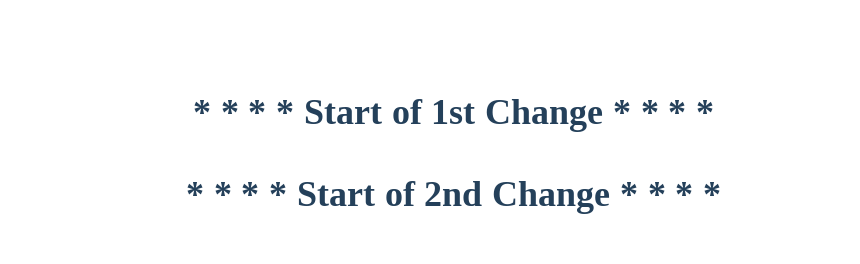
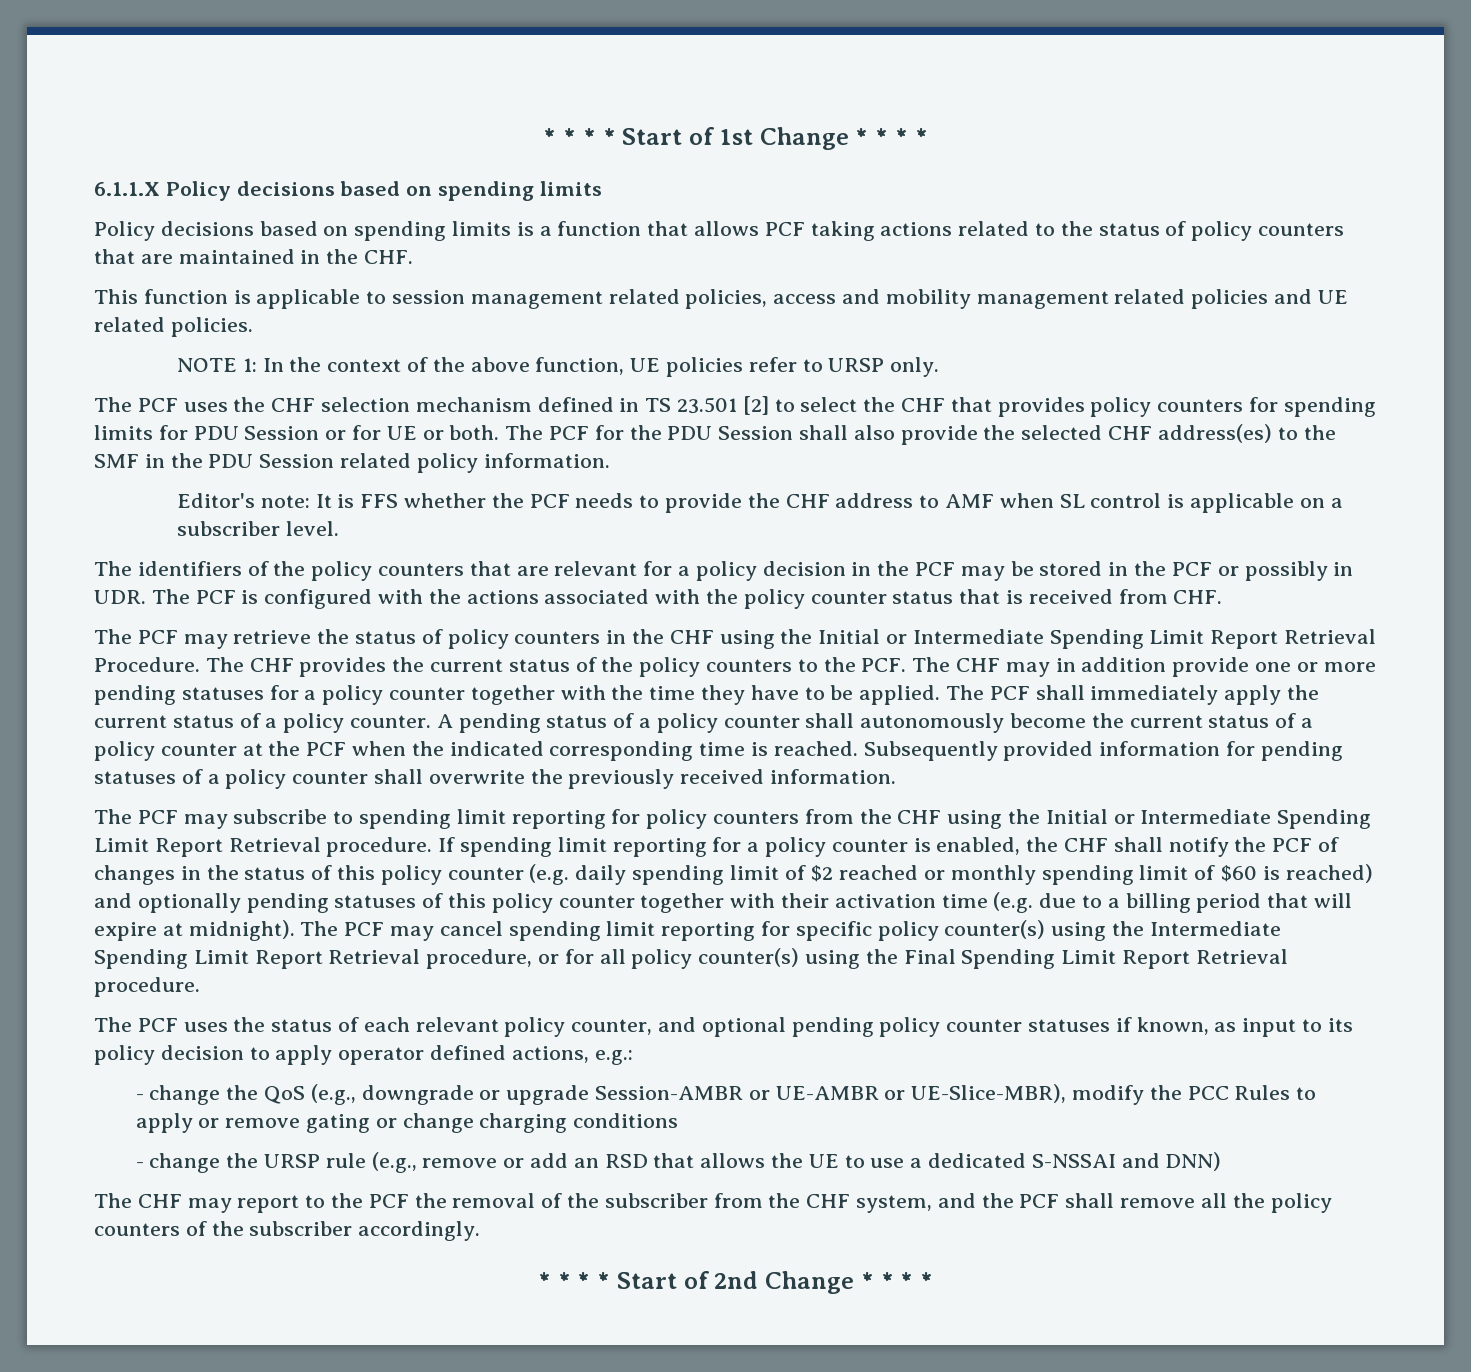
+ 6.1.1.X Policy decisions based on spending limits
+ Policy decisions based on spending limits is a function that allows PCF taking actions related to the status of policy counters that are maintained in the CHF.
+ This function is applicable to session management related policies, access and mobility management related policies and UE related policies.
+ NOTE 1: In the context of the above function, UE policies refer to URSP only.
+ The PCF uses the CHF selection mechanism defined in TS 23.501 [2] to select the CHF that provides policy counters for spending limits for PDU Session or for UE or both. The PCF for the PDU Session shall also provide the selected CHF address(es) to the SMF in the PDU Session related policy information.
+ Editor's note: It is FFS whether the PCF needs to provide the CHF address to AMF when SL control is applicable on a subscriber level.
+ The identifiers of the policy counters that are relevant for a policy decision in the PCF may be stored in the PCF or possibly in UDR. The PCF is configured with the actions associated with the policy counter status that is received from CHF.
+ The PCF may retrieve the status of policy counters in the CHF using the Initial or Intermediate Spending Limit Report Retrieval Procedure. The CHF provides the current status of the policy counters to the PCF. The CHF may in addition provide one or more pending statuses for a policy counter together with the time they have to be applied. The PCF shall immediately apply the current status of a policy counter. A pending status of a policy counter shall autonomously become the current status of a policy counter at the PCF when the indicated corresponding time is reached. Subsequently provided information for pending statuses of a policy counter shall overwrite the previously received information.
+ The PCF may subscribe to spending limit reporting for policy counters from the CHF using the Initial or Intermediate Spending Limit Report Retrieval procedure. If spending limit reporting for a policy counter is enabled, the CHF shall notify the PCF of changes in the status of this policy counter (e.g. daily spending limit of $2 reached or monthly spending limit of $60 is reached) and optionally pending statuses of this policy counter together with their activation time (e.g. due to a billing period that will expire at midnight). The PCF may cancel spending limit reporting for specific policy counter(s) using the Intermediate Spending Limit Report Retrieval procedure, or for all policy counter(s) using the Final Spending Limit Report Retrieval procedure.
+ The PCF uses the status of each relevant policy counter, and optional pending policy counter statuses if known, as input to its policy decision to apply operator defined actions, e.g.:
+ - change the QoS (e.g., downgrade or upgrade Session-AMBR or UE-AMBR or UE-Slice-MBR), modify the PCC Rules to apply or remove gating or change charging conditions
+ - change the URSP rule (e.g., remove or add an RSD that allows the UE to use a dedicated S-NSSAI and DNN)
+ The CHF may report to the PCF the removal of the subscriber from the CHF system, and the PCF shall remove all the policy counters of the subscriber accordingly.

